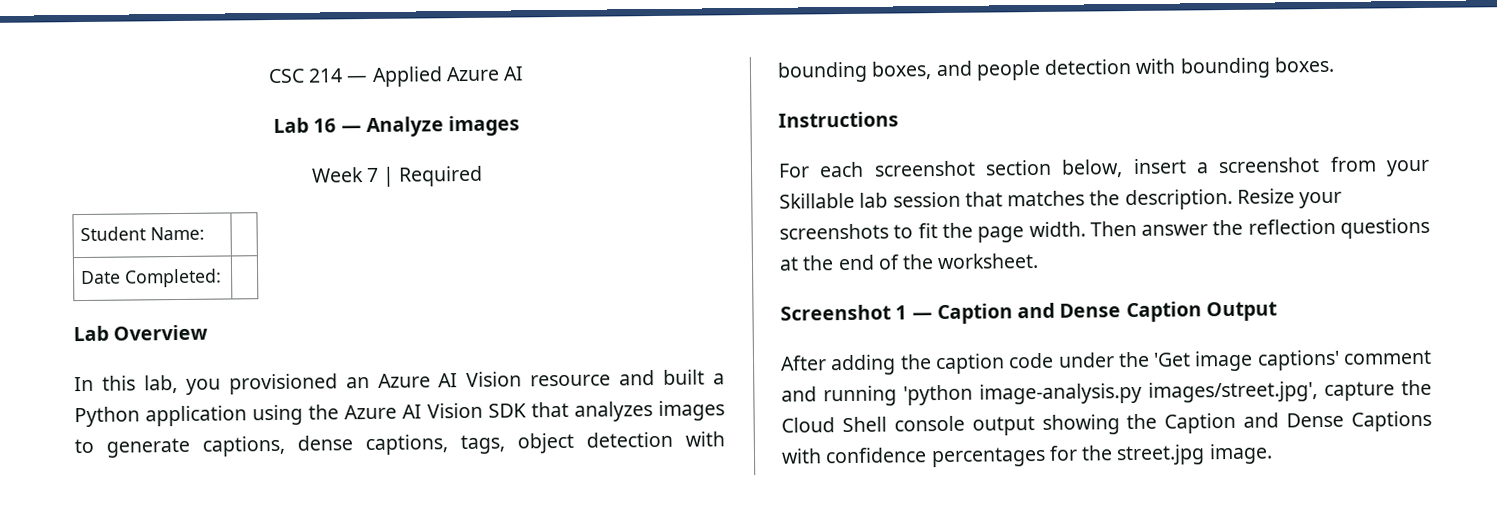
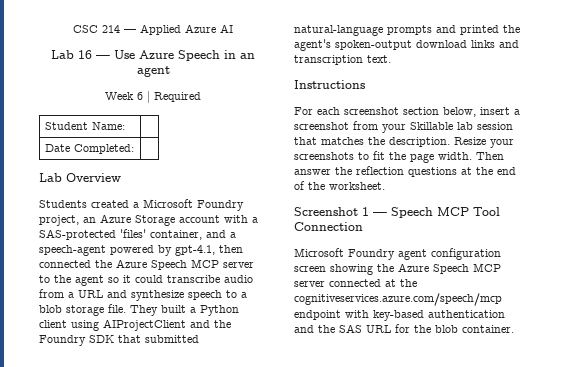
- Lab 16 — Analyze images
+ Lab 16 — Use Azure Speech in an agent
- Week 7 | Required
+ Week 6 | Required
- In this lab, you provisioned an Azure AI Vision resource and built a Python application using the Azure AI Vision SDK that analyzes images to generate captions, dense captions, tags, object detection with bounding boxes, and people detection with bounding boxes.
+ Students created a Microsoft Foundry project, an Azure Storage account with a SAS-protected 'files' container, and a speech-agent powered by gpt-4.1, then connected the Azure Speech MCP server to the agent so it could transcribe audio from a URL and synthesize speech to a blob storage file. They built a Python client using AIProjectClient and the Foundry SDK that submitted natural-language prompts and printed the agent's spoken-output download links and transcription text.
- Screenshot 1 — Caption and Dense Caption Output
- After adding the caption code under the 'Get image captions' comment and running 'python image-analysis.py images/street.jpg', capture the Cloud Shell console output showing the Caption and Dense Captions with confidence percentages for the street.jpg image.
+ Screenshot 1 — Speech MCP Tool Connection
+ Microsoft Foundry agent configuration screen showing the Azure Speech MCP server connected at the cognitiveservices.azure.com/speech/mcp endpoint with key-based authentication and the SAS URL for the blob container.

